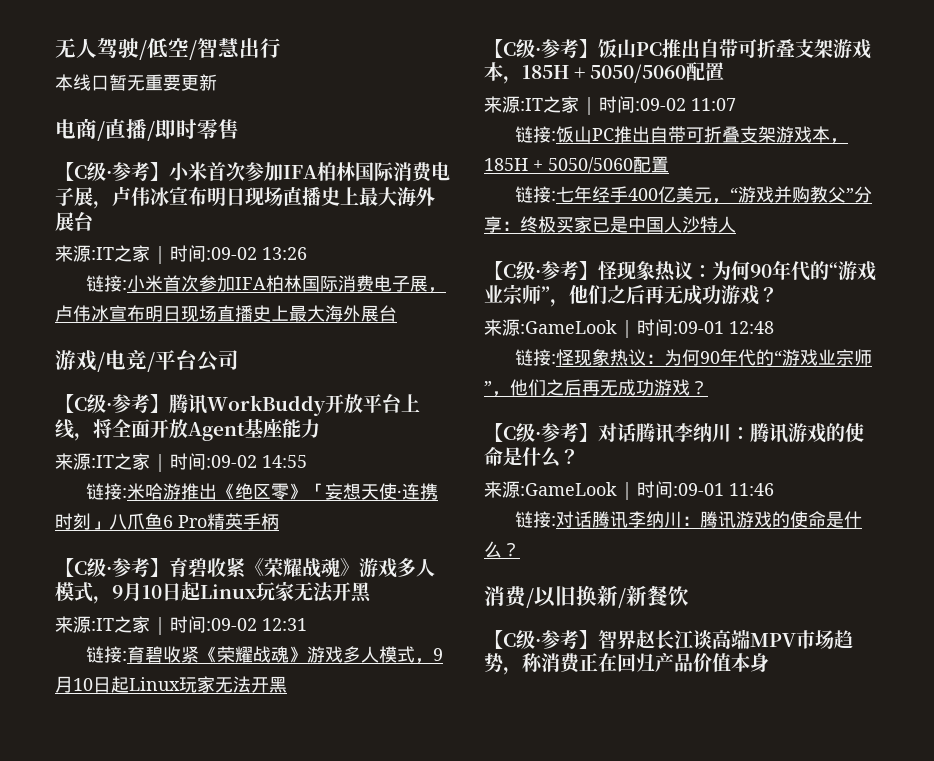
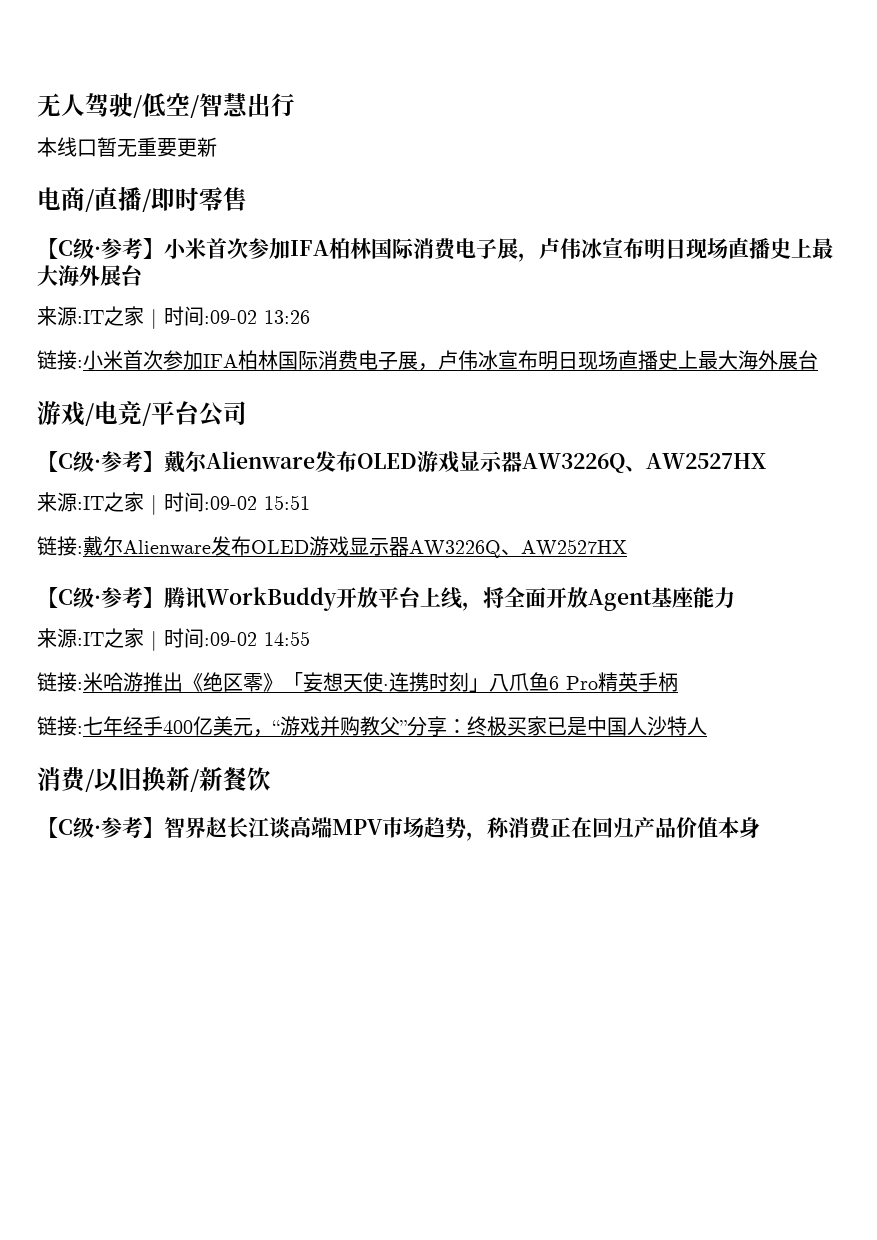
+ 【C级·参考】戴尔Alienware发布OLED游戏显示器AW3226Q、AW2527HX
+ 来源:IT之家 | 时间:09-02 15:51
+ 链接:戴尔Alienware发布OLED游戏显示器AW3226Q、AW2527HX
- 【C级·参考】育碧收紧《荣耀战魂》游戏多人模式，9月10日起Linux玩家无法开黑
- 来源:IT之家 | 时间:09-02 12:31
- 链接:育碧收紧《荣耀战魂》游戏多人模式，9月10日起Linux玩家无法开黑
- 【C级·参考】饭山PC推出自带可折叠支架游戏本，185H + 5050/5060配置
- 来源:IT之家 | 时间:09-02 11:07
- 链接:饭山PC推出自带可折叠支架游戏本，185H + 5050/5060配置
- 【C级·参考】怪现象热议：为何90年代的“游戏业宗师”，他们之后再无成功游戏？
- 来源:GameLook | 时间:09-01 12:48
- 链接:怪现象热议：为何90年代的“游戏业宗师”，他们之后再无成功游戏？
- 【C级·参考】对话腾讯李纳川：腾讯游戏的使命是什么？
- 来源:GameLook | 时间:09-01 11:46
- 链接:对话腾讯李纳川：腾讯游戏的使命是什么？

